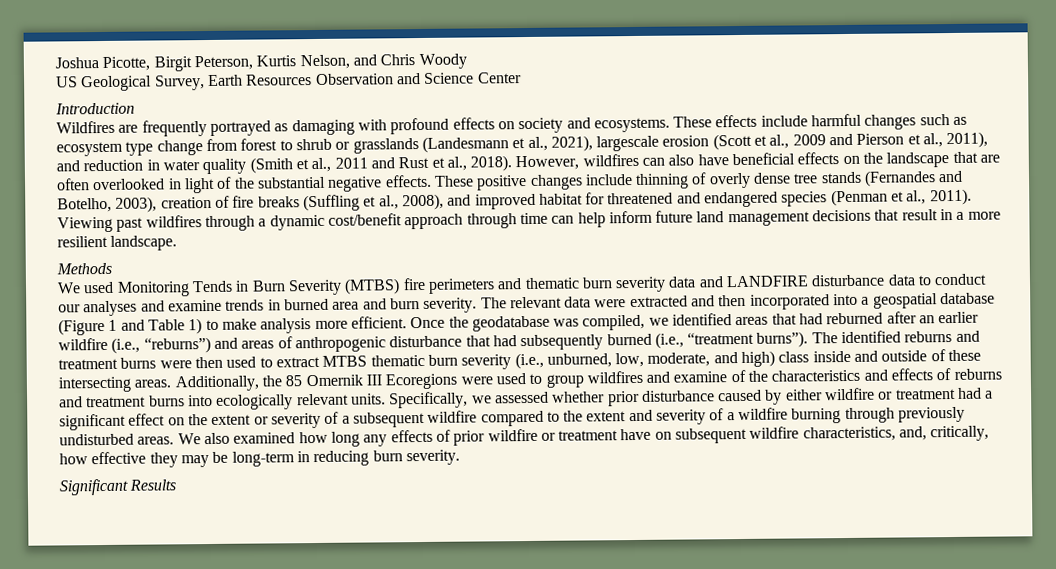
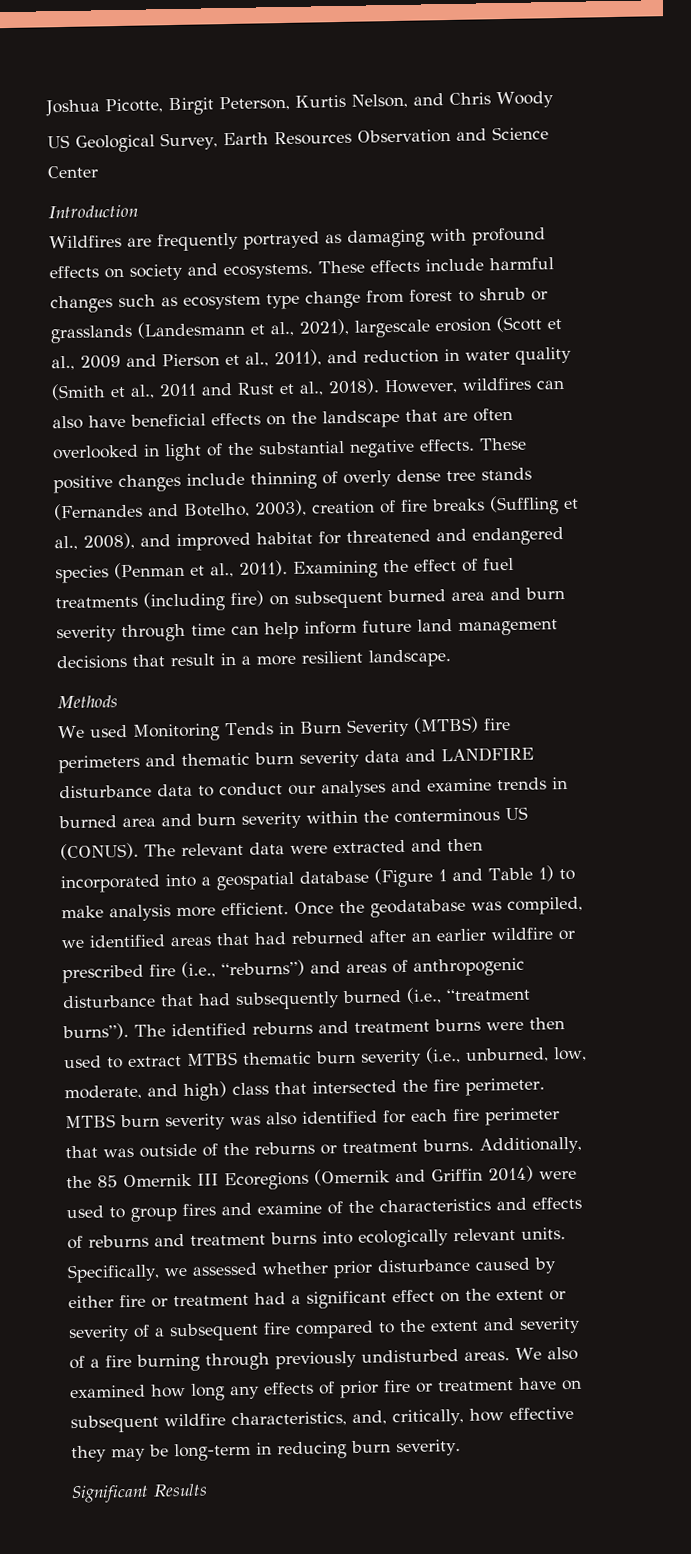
- Viewing past wildfires through a dynamic cost/benefit approach through time can help inform future land management decisions that result in a more resilient landscape.
+ Examining the effect of fuel treatments (including fire) on subsequent burned area and burn severity through time can help inform future land management decisions that result in a more resilient landscape.
- We used Monitoring Tends in Burn Severity (MTBS) fire perimeters and thematic burn severity data and LANDFIRE disturbance data to conduct our analyses and examine trends in burned area and burn severity.
+ We used Monitoring Tends in Burn Severity (MTBS) fire perimeters and thematic burn severity data and LANDFIRE disturbance data to conduct our analyses and examine trends in burned area and burn severity within the conterminous US (CONUS).
- Once the geodatabase was compiled, we identified areas that had reburned after an earlier wildfire (i.e., “reburns”) and areas of anthropogenic disturbance that had subsequently burned (i.e., “treatment burns”).
+ Once the geodatabase was compiled, we identified areas that had reburned after an earlier wildfire or prescribed fire (i.e., “reburns”) and areas of anthropogenic disturbance that had subsequently burned (i.e., “treatment burns”).
- The identified reburns and treatment burns were then used to extract MTBS thematic burn severity (i.e., unburned, low, moderate, and high) class inside and outside of these intersecting areas.
+ The identified reburns and treatment burns were then used to extract MTBS thematic burn severity (i.e., unburned, low, moderate, and high) class that intersected the fire perimeter. MTBS burn severity was also identified for each fire perimeter that was outside of the reburns or treatment burns.
- Additionally, the 85 Omernik III Ecoregions were used to group wildfires and examine of the characteristics and effects of reburns and treatment burns into ecologically relevant units.
+ Additionally, the 85 Omernik III Ecoregions (Omernik and Griffin 2014) were used to group fires and examine of the characteristics and effects of reburns and treatment burns into ecologically relevant units.
- Specifically, we assessed whether prior disturbance caused by either wildfire or treatment had a significant effect on the extent or severity of a subsequent wildfire compared to the extent and severity of a wildfire burning through previously undisturbed areas.
+ Specifically, we assessed whether prior disturbance caused by either fire or treatment had a significant effect on the extent or severity of a subsequent fire compared to the extent and severity of a fire burning through previously undisturbed areas.
- We also examined how long any effects of prior wildfire or treatment have on subsequent wildfire characteristics, and, critically, how effective they may be long-term in reducing burn severity.
+ We also examined how long any effects of prior fire or treatment have on subsequent wildfire characteristics, and, critically, how effective they may be long-term in reducing burn severity.

